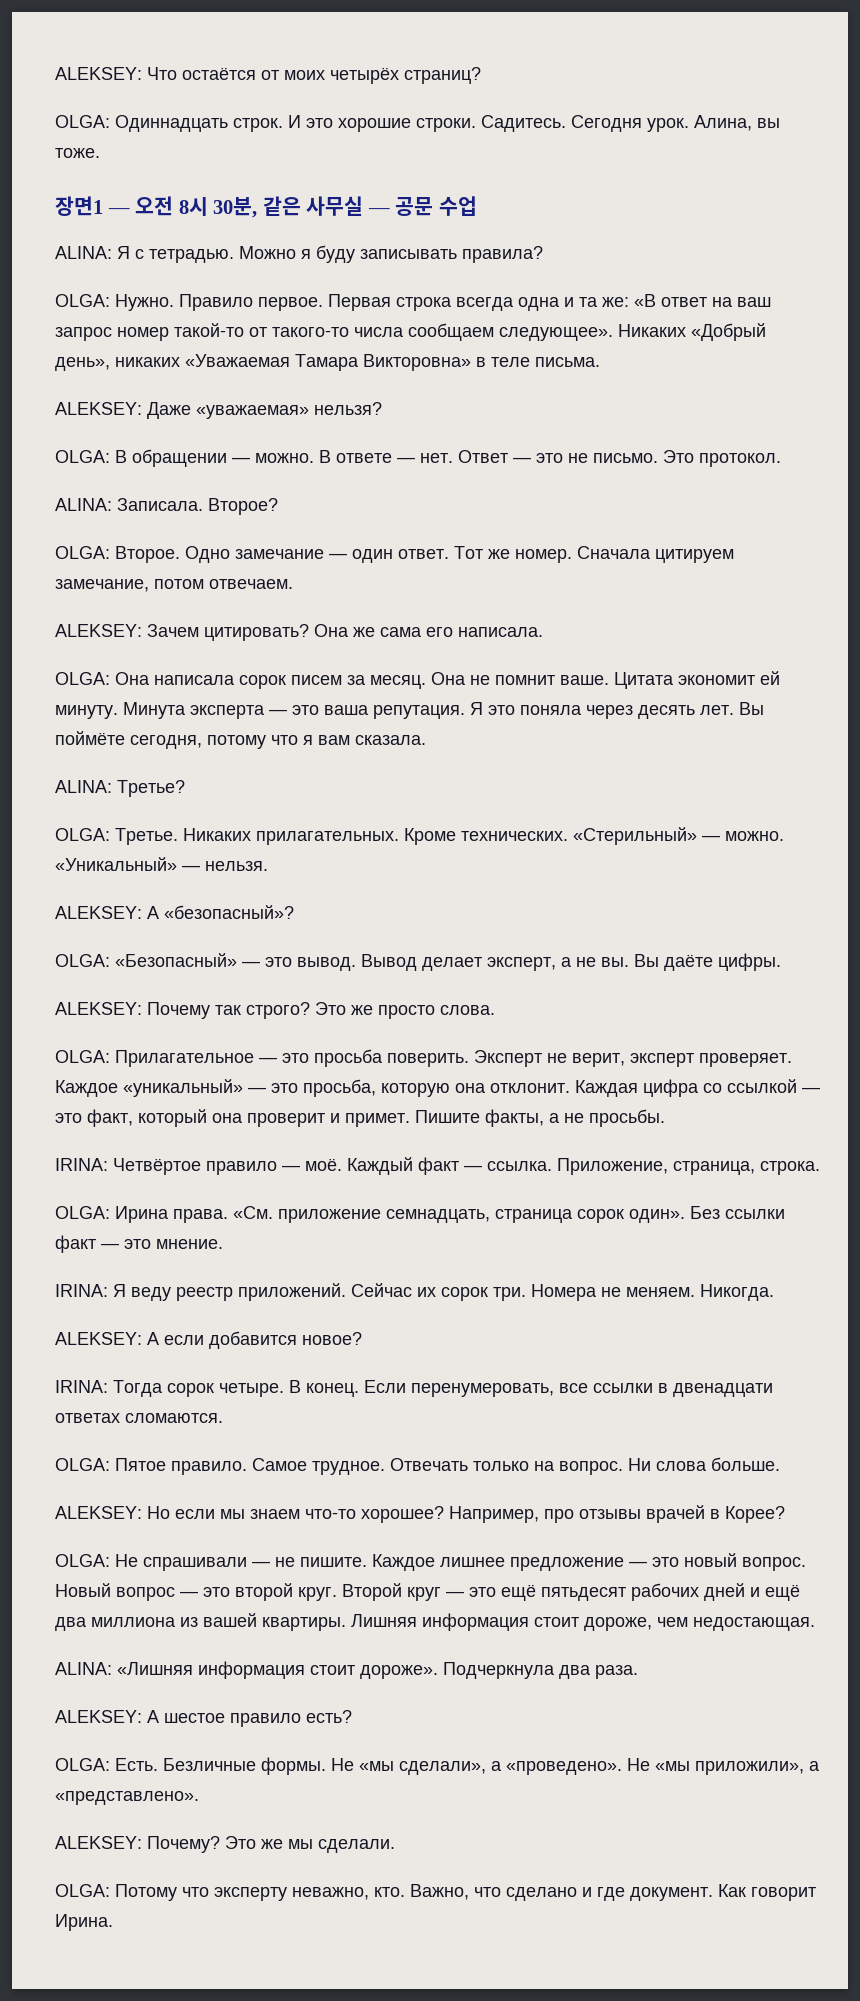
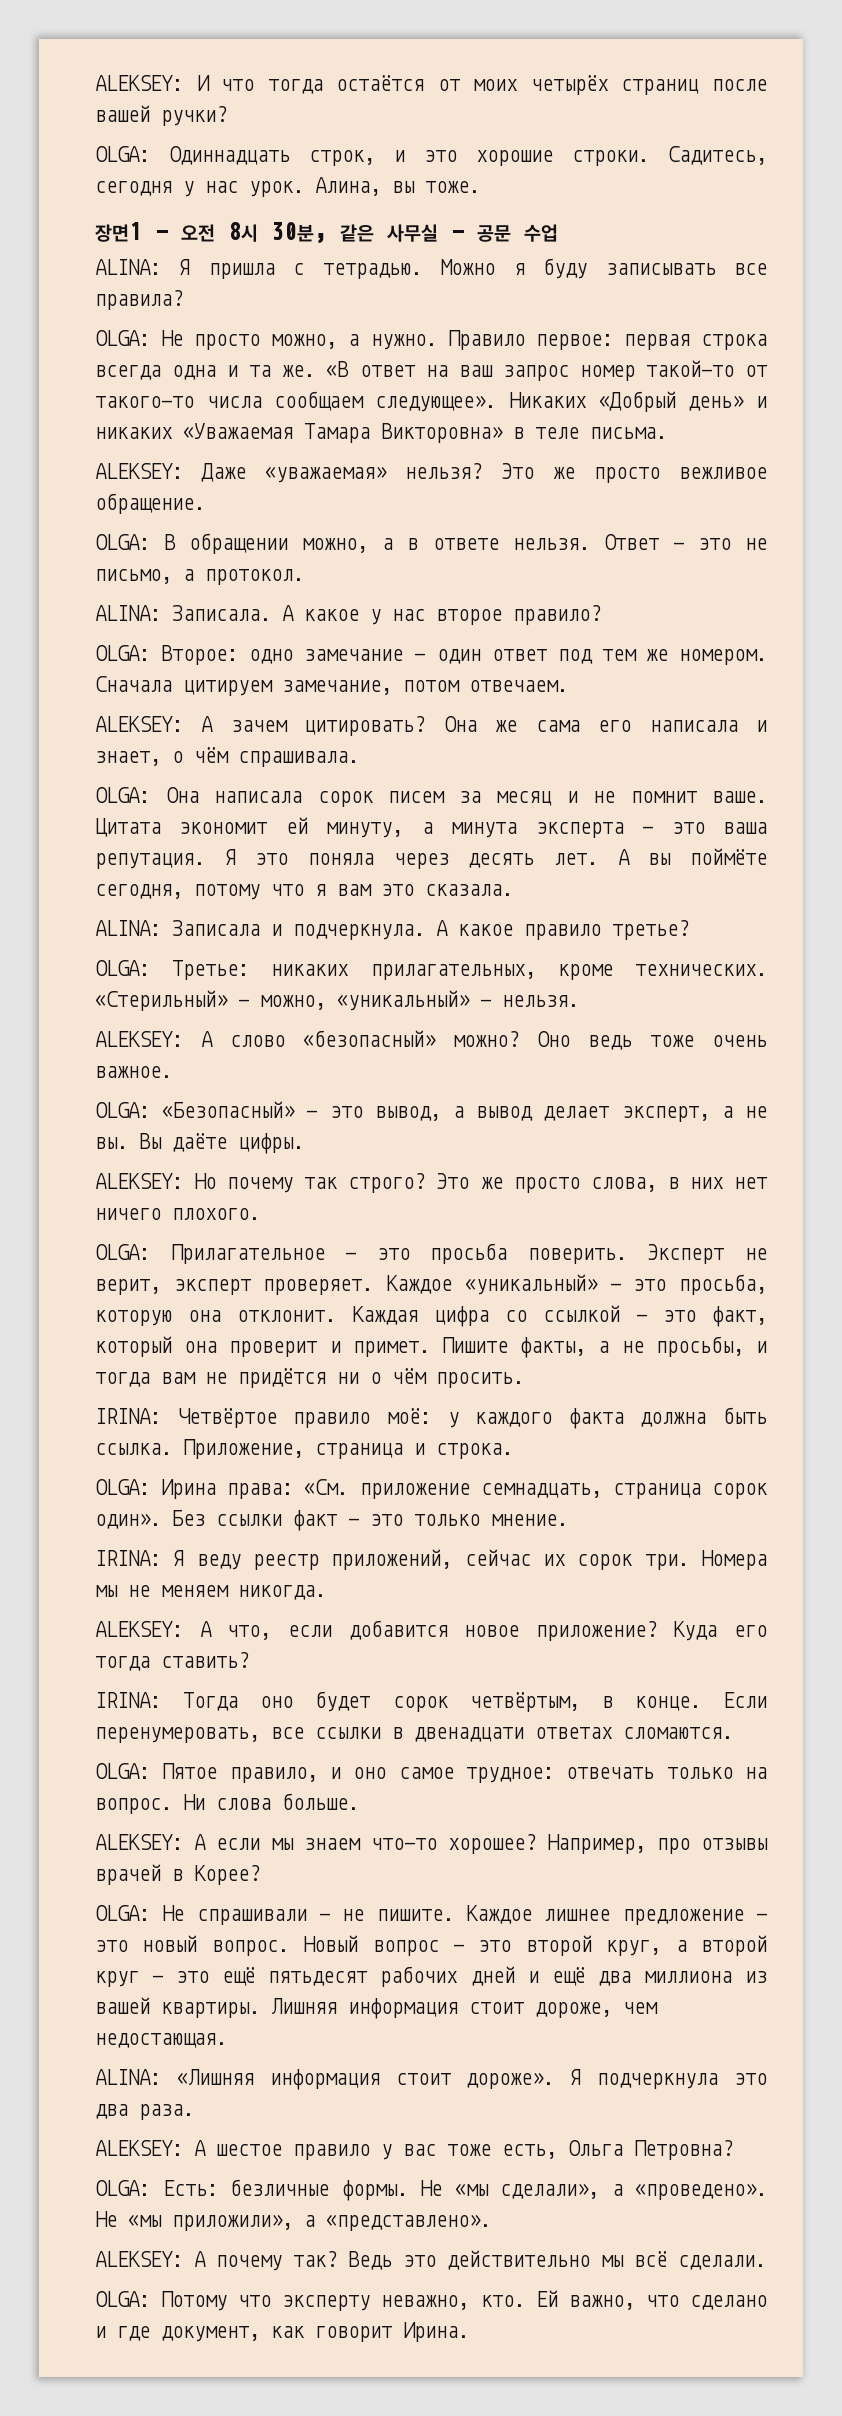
- ALEKSEY: Что остаётся от моих четырёх страниц?
+ ALEKSEY: И что тогда остаётся от моих четырёх страниц после вашей ручки?
- OLGA: Одиннадцать строк. И это хорошие строки.
+ OLGA: Одиннадцать строк, и это хорошие строки.
- Садитесь. Сегодня урок.
+ Садитесь, сегодня у нас урок.
- ALINA: Я с тетрадью.
+ ALINA: Я пришла с тетрадью.
- Можно я буду записывать правила?
+ Можно я буду записывать все правила?
- OLGA: Нужно. Правило первое. Первая строка всегда одна и та же: «В ответ на ваш запрос номер такой-то от такого-то числа сообщаем следующее».
+ OLGA: Не просто можно, а нужно. Правило первое: первая строка всегда одна и та же. «В ответ на ваш запрос номер такой-то от такого-то числа сообщаем следующее».
- Никаких «Добрый день», никаких «Уважаемая Тамара Викторовна» в теле письма.
+ Никаких «Добрый день» и никаких «Уважаемая Тамара Викторовна» в теле письма.
- ALEKSEY: Даже «уважаемая» нельзя?
- OLGA: В обращении — можно. В ответе — нет.
+ ALEKSEY: Даже «уважаемая» нельзя? Это же просто вежливое обращение.
+ OLGA: В обращении можно, а в ответе нельзя.
- Ответ — это не письмо. Это протокол.
+ Ответ — это не письмо, а протокол.
- Второе?
- OLGA: Второе. Одно замечание — один ответ. Тот же номер.
+ А какое у нас второе правило?
+ OLGA: Второе: одно замечание — один ответ под тем же номером.
- ALEKSEY: Зачем цитировать?
+ ALEKSEY: А зачем цитировать?
- Она же сама его написала.
+ Она же сама его написала и знает, о чём спрашивала.
- OLGA: Она написала сорок писем за месяц. Она не помнит ваше.
+ OLGA: Она написала сорок писем за месяц и не помнит ваше.
- Цитата экономит ей минуту. Минута эксперта — это ваша репутация.
+ Цитата экономит ей минуту, а минута эксперта — это ваша репутация.
- Вы поймёте сегодня, потому что я вам сказала.
+ А вы поймёте сегодня, потому что я вам это сказала.
- ALINA: Третье?
- OLGA: Третье. Никаких прилагательных. Кроме технических.
+ ALINA: Записала и подчеркнула. А какое правило третье?
+ OLGA: Третье: никаких прилагательных, кроме технических.
- «Стерильный» — можно. «Уникальный» — нельзя.
+ «Стерильный» — можно, «уникальный» — нельзя.
- ALEKSEY: А «безопасный»?
+ ALEKSEY: А слово «безопасный» можно? Оно ведь тоже очень важное.
- OLGA: «Безопасный» — это вывод. Вывод делает эксперт, а не вы.
+ OLGA: «Безопасный» — это вывод, а вывод делает эксперт, а не вы.
- ALEKSEY: Почему так строго?
+ ALEKSEY: Но почему так строго?
- Это же просто слова.
+ Это же просто слова, в них нет ничего плохого.
- Пишите факты, а не просьбы.
- IRINA: Четвёртое правило — моё. Каждый факт — ссылка. Приложение, страница, строка.
+ Пишите факты, а не просьбы, и тогда вам не придётся ни о чём просить.
+ IRINA: Четвёртое правило моё: у каждого факта должна быть ссылка. Приложение, страница и строка.
- OLGA: Ирина права. «См. приложение семнадцать, страница сорок один».
+ OLGA: Ирина права: «См. приложение семнадцать, страница сорок один».
- Без ссылки факт — это мнение.
+ Без ссылки факт — это только мнение.
- IRINA: Я веду реестр приложений. Сейчас их сорок три.
+ IRINA: Я веду реестр приложений, сейчас их сорок три.
- Номера не меняем. Никогда.
- ALEKSEY: А если добавится новое?
- IRINA: Тогда сорок четыре. В конец.
+ Номера мы не меняем никогда.
+ ALEKSEY: А что, если добавится новое приложение? Куда его тогда ставить?
+ IRINA: Тогда оно будет сорок четвёртым, в конце.
- OLGA: Пятое правило. Самое трудное. Отвечать только на вопрос.
+ OLGA: Пятое правило, и оно самое трудное: отвечать только на вопрос.
- ALEKSEY: Но если мы знаем что-то хорошее?
+ ALEKSEY: А если мы знаем что-то хорошее?
- Новый вопрос — это второй круг. Второй круг — это ещё пятьдесят рабочих дней и ещё два миллиона из вашей квартиры.
+ Новый вопрос — это второй круг, а второй круг — это ещё пятьдесят рабочих дней и ещё два миллиона из вашей квартиры.
- Подчеркнула два раза.
+ Я подчеркнула это два раза.
- ALEKSEY: А шестое правило есть?
- OLGA: Есть. Безличные формы.
+ ALEKSEY: А шестое правило у вас тоже есть, Ольга Петровна?
+ OLGA: Есть: безличные формы.
- ALEKSEY: Почему? Это же мы сделали.
+ ALEKSEY: А почему так? Ведь это действительно мы всё сделали.
- Важно, что сделано и где документ. Как говорит Ирина.
+ Ей важно, что сделано и где документ, как говорит Ирина.

